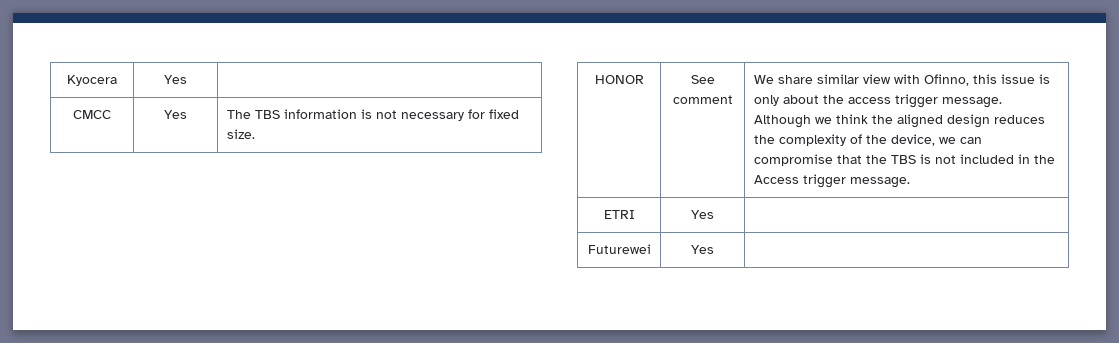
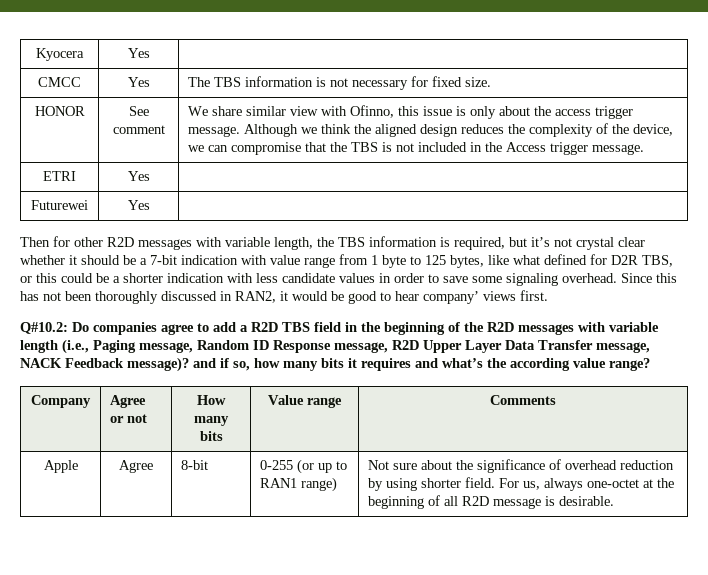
+ Then for other R2D messages with variable length, the TBS information is required, but it’s not crystal clear whether it should be a 7-bit indication with value range from 1 byte to 125 bytes, like what defined for D2R TBS, or this could be a shorter indication with less candidate values in order to save some signaling overhead. Since this has not been thoroughly discussed in RAN2, it would be good to hear company’ views first.
+ Q#10.2: Do companies agree to add a R2D TBS field in the beginning of the R2D messages with variable length (i.e., Paging message, Random ID Response message, R2D Upper Layer Data Transfer message, NACK Feedback message)? and if so, how many bits it requires and what’s the according value range?
+ Company | Agree or not | How many bits | Value range | Comments
+ Apple | Agree | 8-bit | 0-255 (or up to RAN1 range) | Not sure about the significance of overhead reduction by using shorter field. For us, always one-octet at the beginning of all R2D message is desirable.

